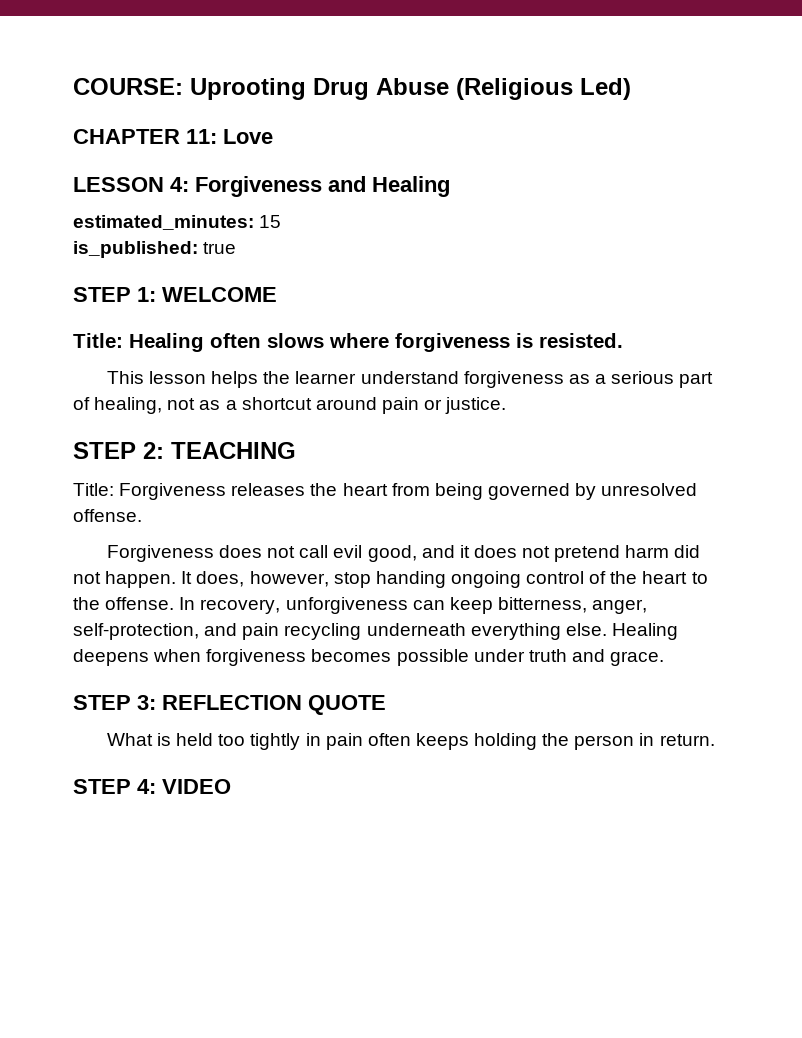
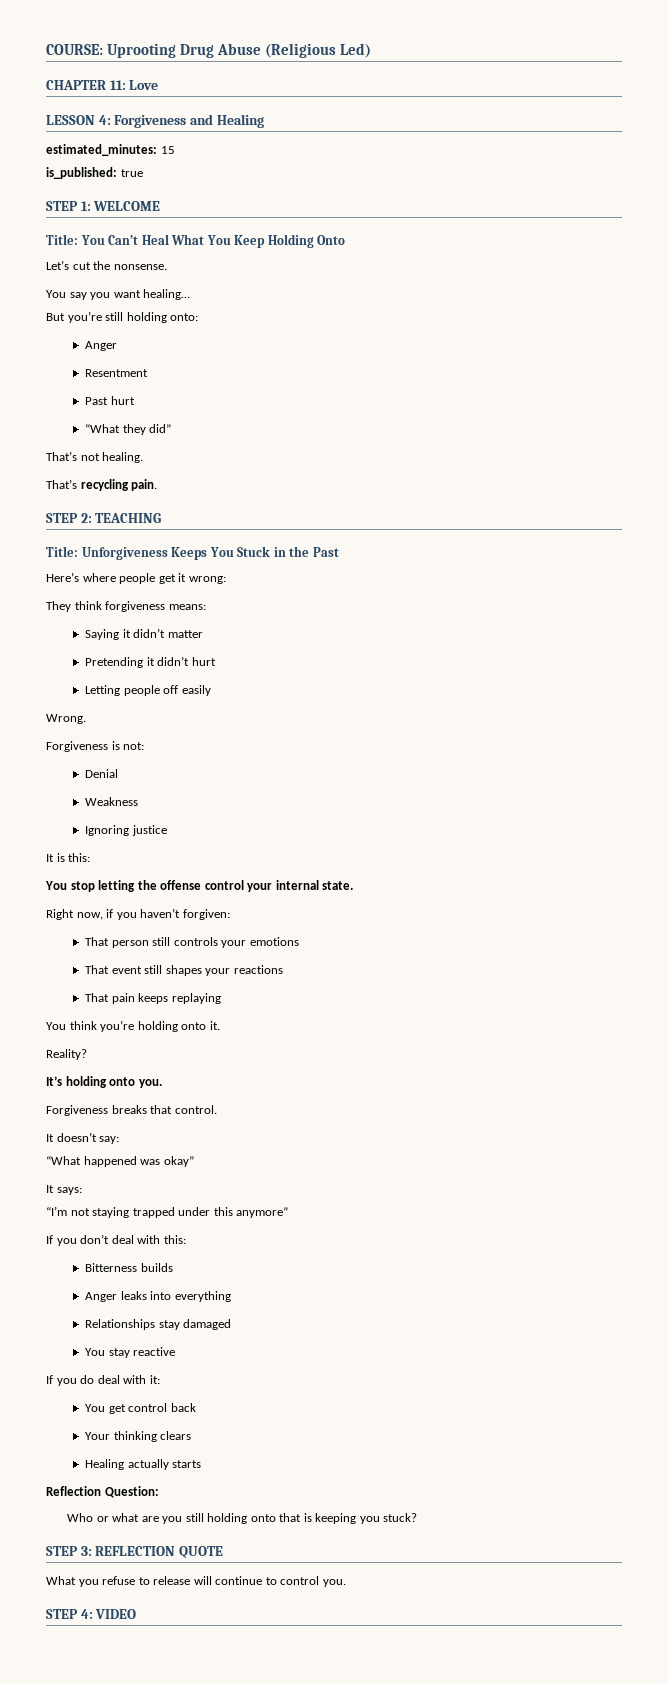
- Title: Healing often slows where forgiveness is resisted.
- This lesson helps the learner understand forgiveness as a serious part of healing, not as a shortcut around pain or justice.
+ Title: You Can’t Heal What You Keep Holding Onto
+ Let’s cut the nonsense.
+ You say you want healing…
+ But you’re still holding onto:
+ Anger
+ Resentment
+ Past hurt
+ “What they did”
+ That’s not healing.
+ That’s recycling pain.
  STEP 2: TEACHING
- Title: Forgiveness releases the heart from being governed by unresolved offense.
- Forgiveness does not call evil good, and it does not pretend harm did not happen. It does, however, stop handing ongoing control of the heart to the offense. In recovery, unforgiveness can keep bitterness, anger, self-protection, and pain recycling underneath everything else. Healing deepens when forgiveness becomes possible under truth and grace.
+ Title: Unforgiveness Keeps You Stuck in the Past
+ Here’s where people get it wrong:
+ They think forgiveness means:
+ Saying it didn’t matter
+ Pretending it didn’t hurt
+ Letting people off easily
+ Wrong.
+ Forgiveness is not:
+ Denial
+ Weakness
+ Ignoring justice
+ It is this:
+ You stop letting the offense control your internal state.
+ Right now, if you haven’t forgiven:
+ That person still controls your emotions
+ That event still shapes your reactions
+ That pain keeps replaying
+ You think you’re holding onto it.
+ Reality?
+ It’s holding onto you.
+ Forgiveness breaks that control.
+ It doesn’t say:
+ “What happened was okay”
+ It says:
+ “I’m not staying trapped under this anymore”
+ If you don’t deal with this:
+ Bitterness builds
+ Anger leaks into everything
+ Relationships stay damaged
+ You stay reactive
+ If you do deal with it:
+ You get control back
+ Your thinking clears
+ Healing actually starts
+ Reflection Question:
+ Who or what are you still holding onto that is keeping you stuck?
- What is held too tightly in pain often keeps holding the person in return.
+ What you refuse to release will continue to control you.

